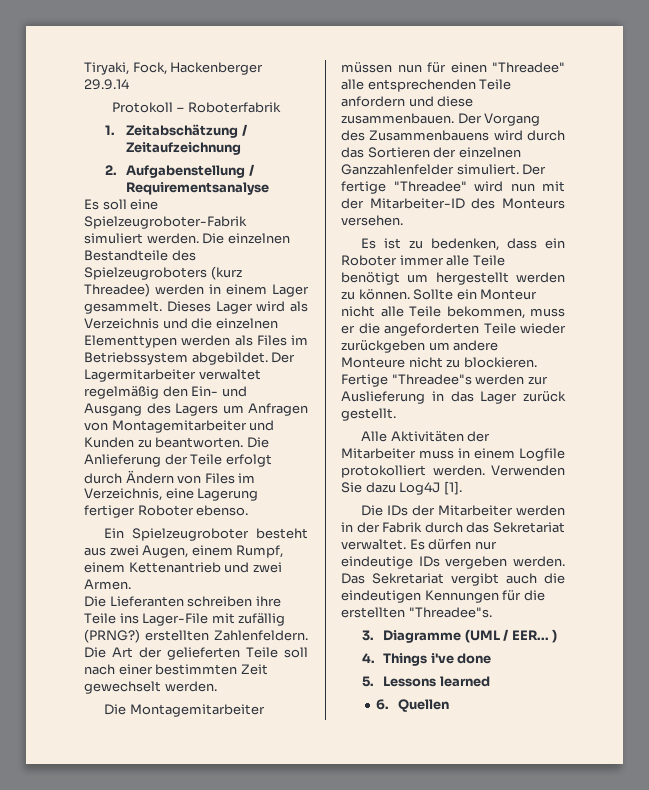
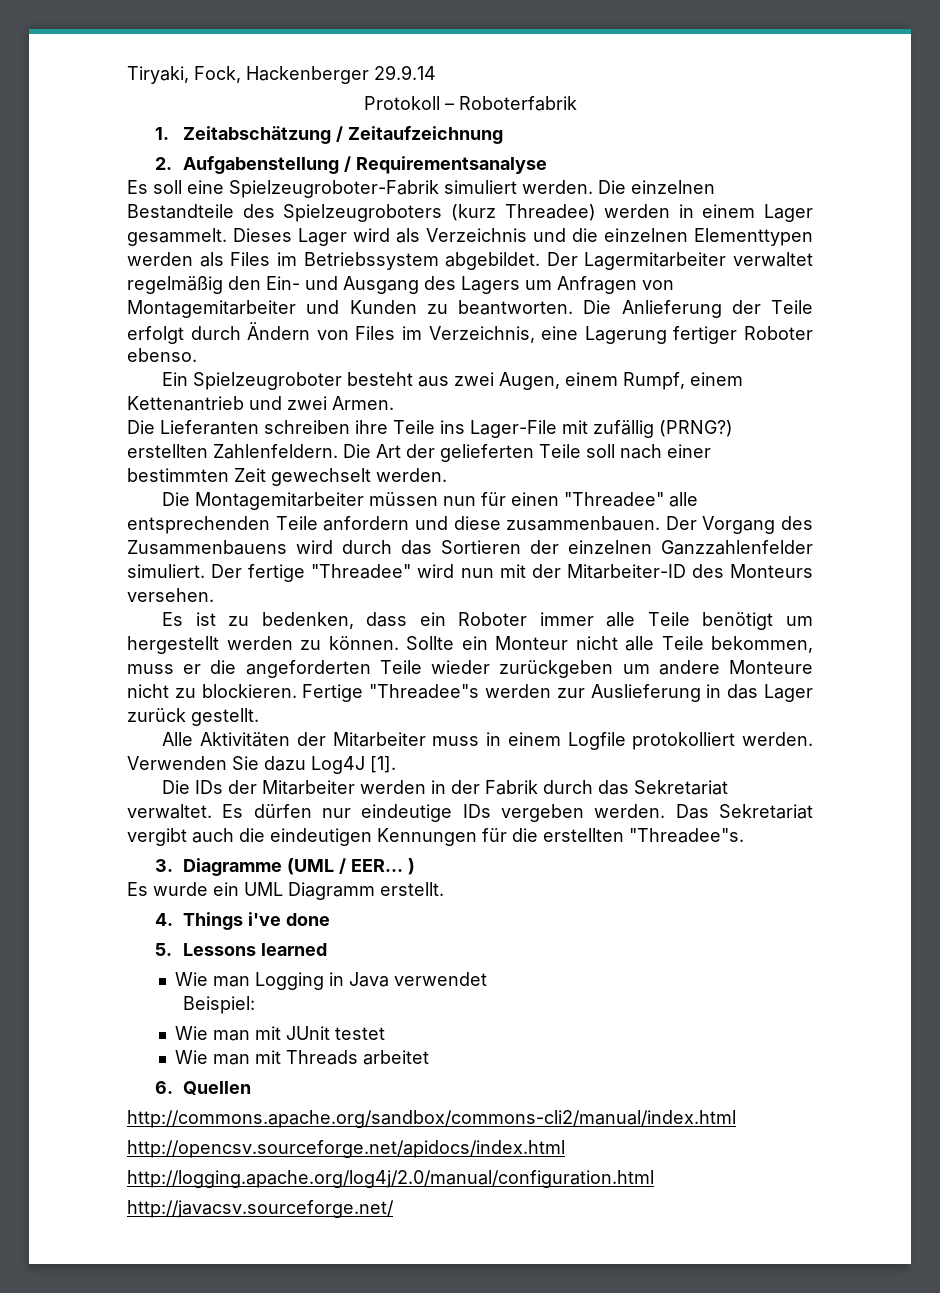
+ Es wurde ein UML Diagramm erstellt.
+ Wie man Logging in Java verwendet
+ Beispiel:
+ Wie man mit JUnit testet
+ Wie man mit Threads arbeitet
  6. Quellen
+ http://commons.apache.org/sandbox/commons-cli2/manual/index.html
+ http://opencsv.sourceforge.net/apidocs/index.html
+ http://logging.apache.org/log4j/2.0/manual/configuration.html
+ http://javacsv.sourceforge.net/

